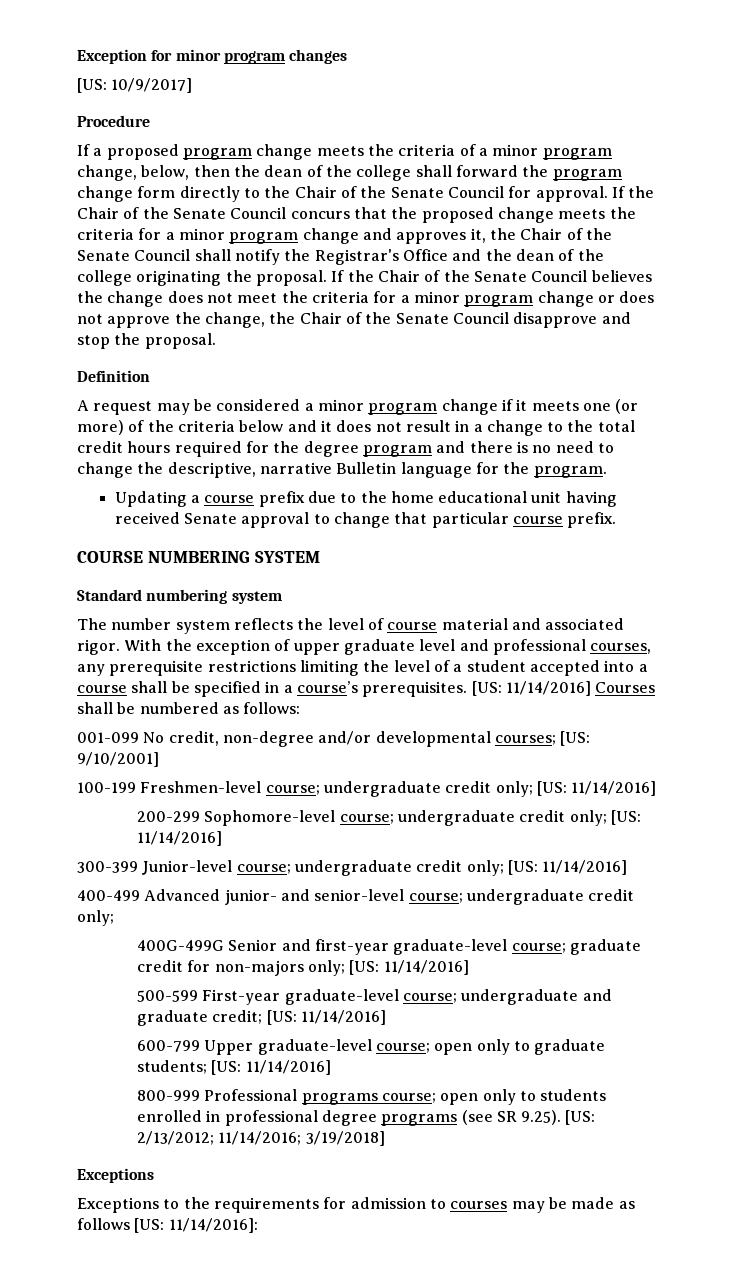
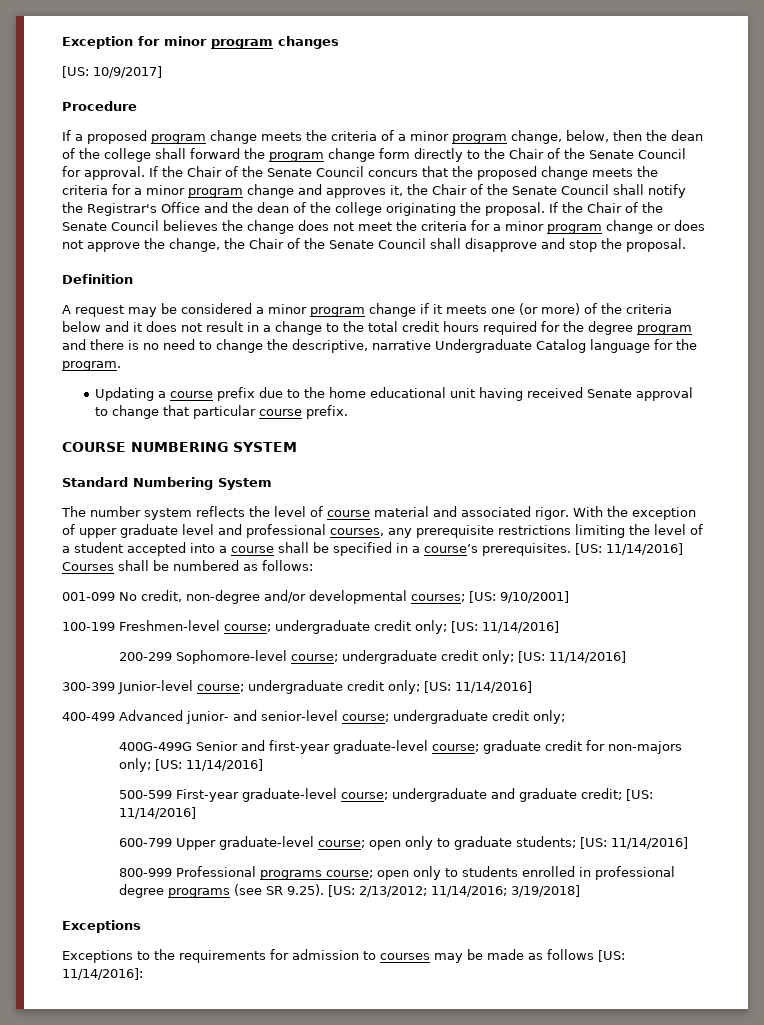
- If the Chair of the Senate Council believes the change does not meet the criteria for a minor program change or does not approve the change, the Chair of the Senate Council disapprove and stop the proposal.
+ If the Chair of the Senate Council believes the change does not meet the criteria for a minor program change or does not approve the change, the Chair of the Senate Council shall disapprove and stop the proposal.
- A request may be considered a minor program change if it meets one (or more) of the criteria below and it does not result in a change to the total credit hours required for the degree program and there is no need to change the descriptive, narrative Bulletin language for the program.
+ A request may be considered a minor program change if it meets one (or more) of the criteria below and it does not result in a change to the total credit hours required for the degree program and there is no need to change the descriptive, narrative Undergraduate Catalog language for the program.
- Standard numbering system
+ Standard Numbering System

